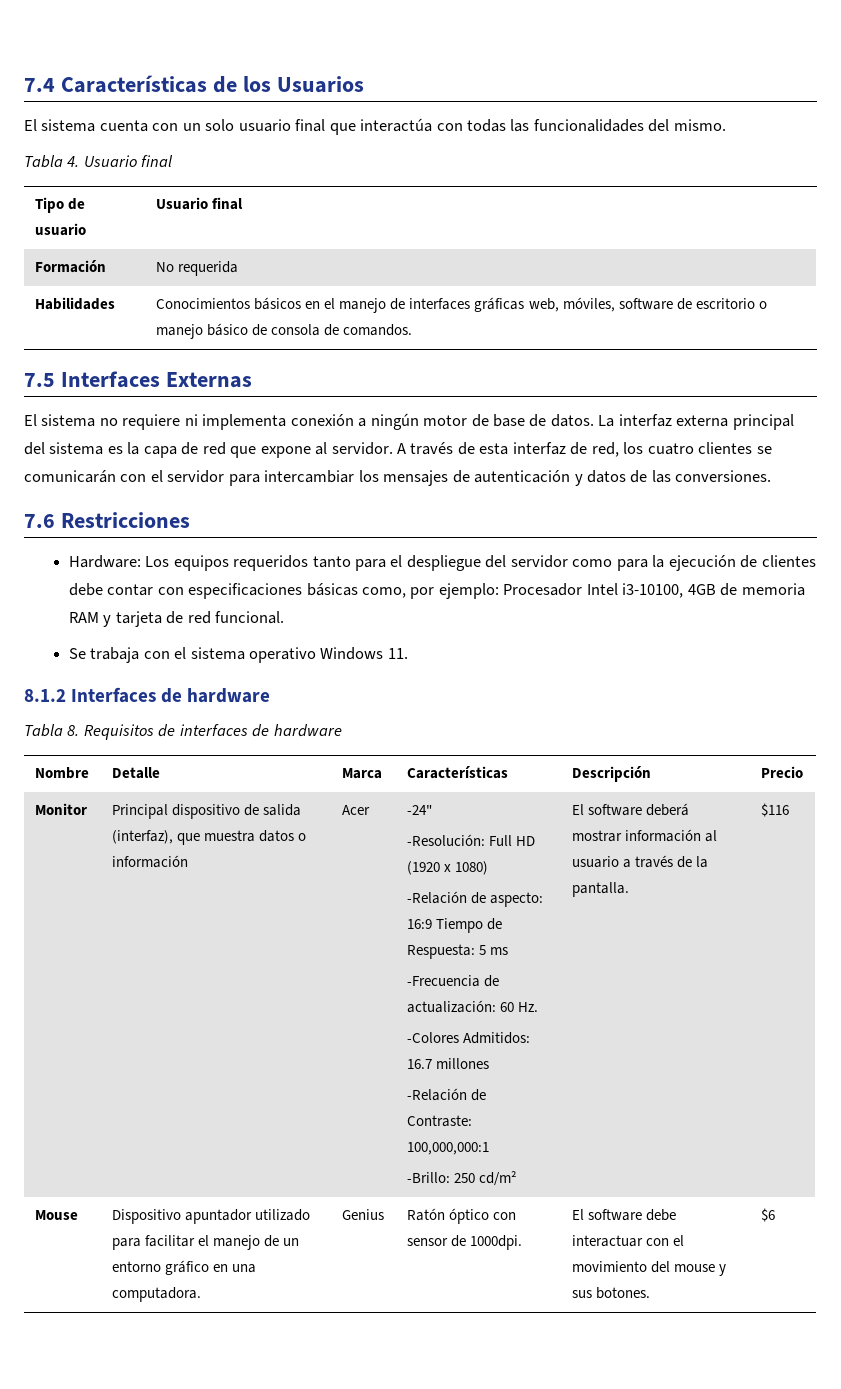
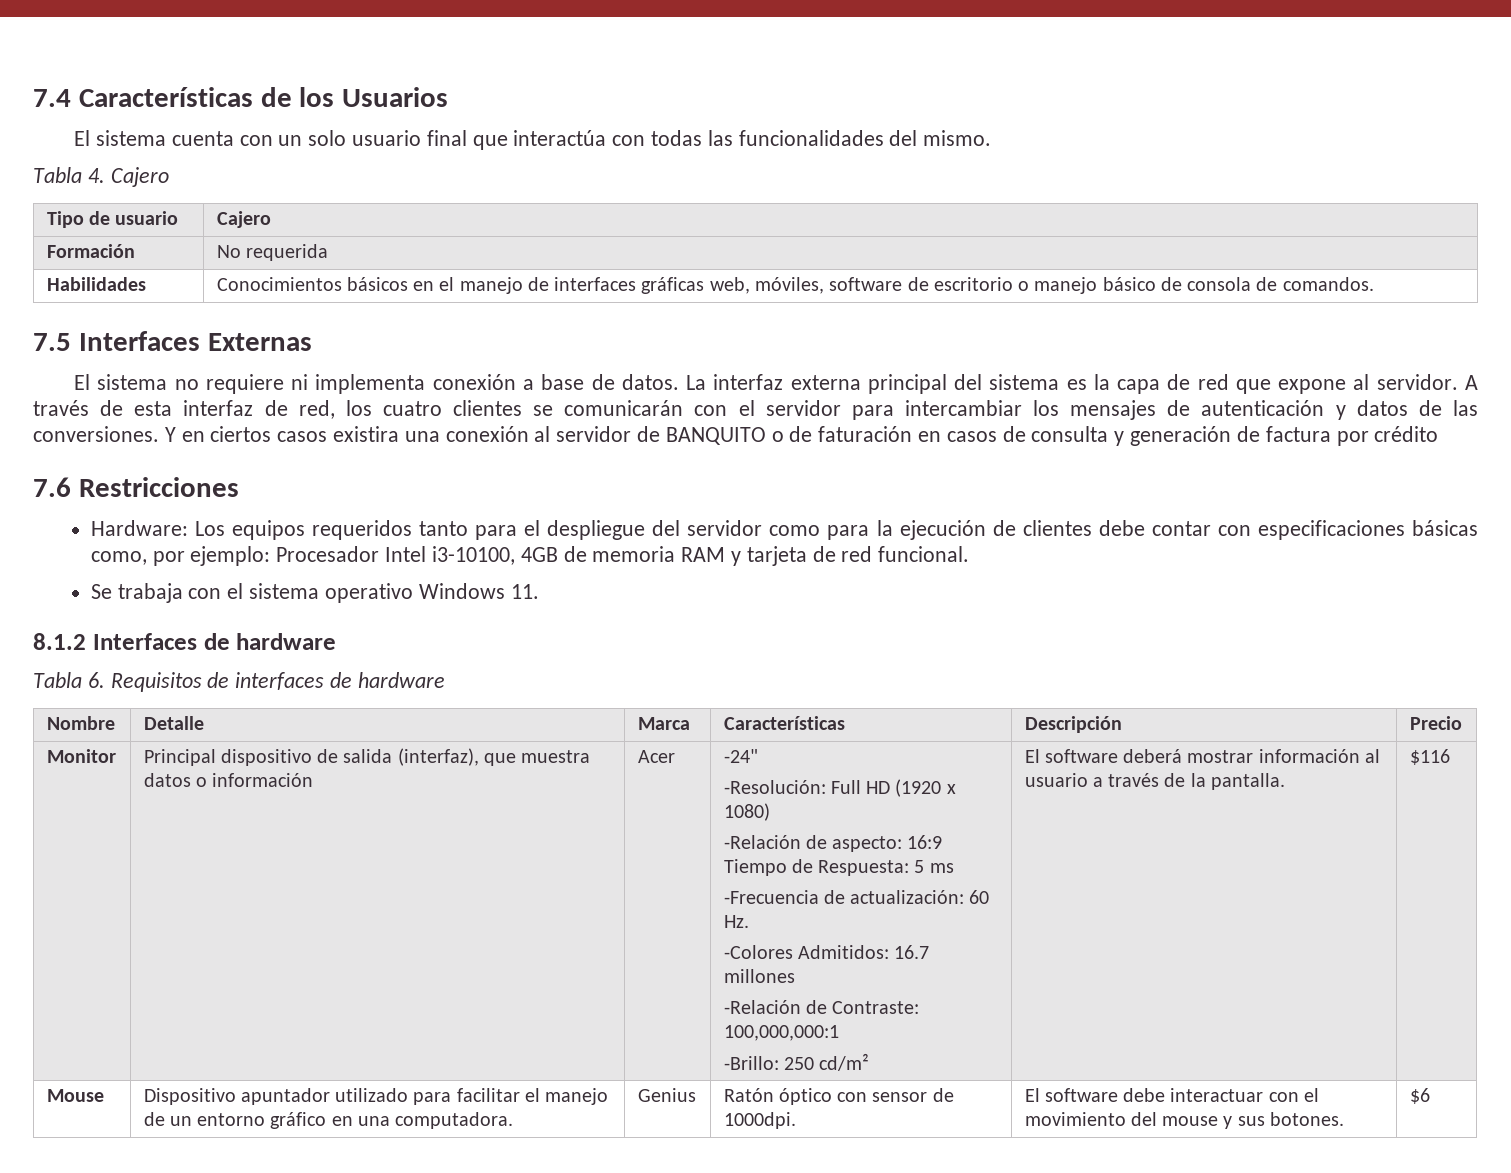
- Tabla 4. Usuario final
+ Tabla 4. Cajero
- Tipo de usuario | Usuario final
+ Tipo de usuario | Cajero
- El sistema no requiere ni implementa conexión a ningún motor de base de datos.
+ El sistema no requiere ni implementa conexión a base de datos.
+ Y en ciertos casos existira una conexión al servidor de BANQUITO o de faturación en casos de consulta y generación de factura por crédito
- Tabla 8. Requisitos de interfaces de hardware
+ Tabla 6. Requisitos de interfaces de hardware

